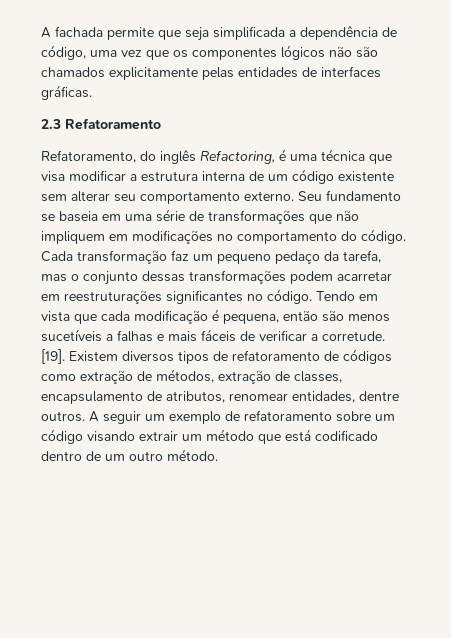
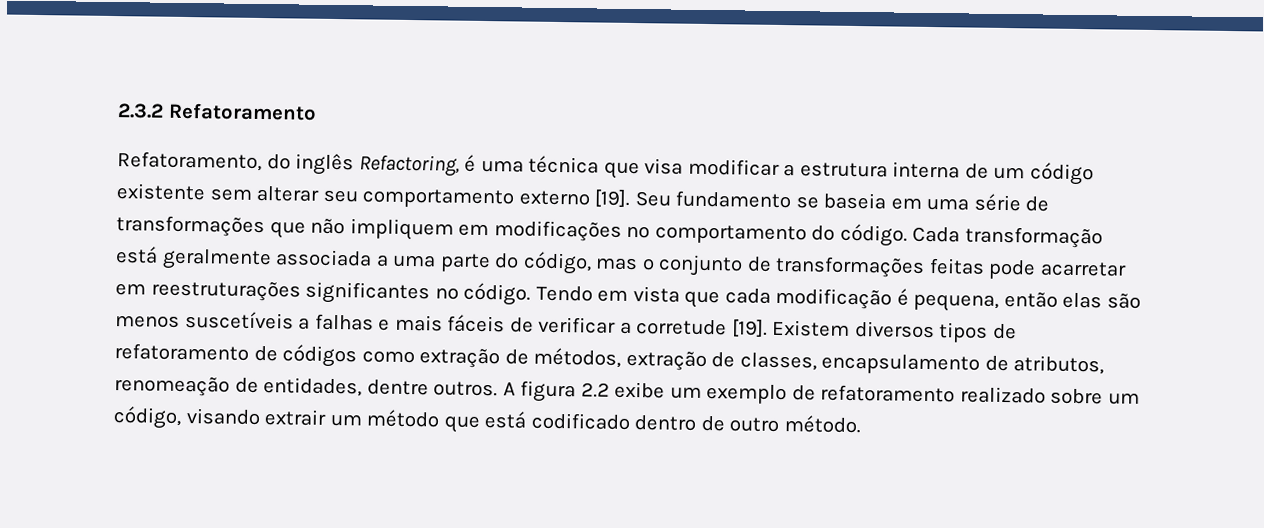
- A fachada permite que seja simplificada a dependência de código, uma vez que os componentes lógicos não são chamados explicitamente pelas entidades de interfaces gráficas.
- 2.3 Refatoramento
+ 2.3.2 Refatoramento
- Refatoramento, do inglês Refactoring, é uma técnica que visa modificar a estrutura interna de um código existente sem alterar seu comportamento externo.
+ Refatoramento, do inglês Refactoring, é uma técnica que visa modificar a estrutura interna de um código existente sem alterar seu comportamento externo [19].
- Cada transformação faz um pequeno pedaço da tarefa, mas o conjunto dessas transformações podem acarretar em reestruturações significantes no código.
+ Cada transformação está geralmente associada a uma parte do código, mas o conjunto de transformações feitas pode acarretar em reestruturações significantes no código.
- Tendo em vista que cada modificação é pequena, então são menos sucetíveis a falhas e mais fáceis de verificar a corretude. [19].
+ Tendo em vista que cada modificação é pequena, então elas são menos suscetíveis a falhas e mais fáceis de verificar a corretude [19].
- Existem diversos tipos de refatoramento de códigos como extração de métodos, extração de classes, encapsulamento de atributos, renomear entidades, dentre outros.
+ Existem diversos tipos de refatoramento de códigos como extração de métodos, extração de classes, encapsulamento de atributos, renomeação de entidades, dentre outros.
- A seguir um exemplo de refatoramento sobre um código visando extrair um método que está codificado dentro de um outro método.
+ A figura 2.2 exibe um exemplo de refatoramento realizado sobre um código, visando extrair um método que está codificado dentro de outro método.

